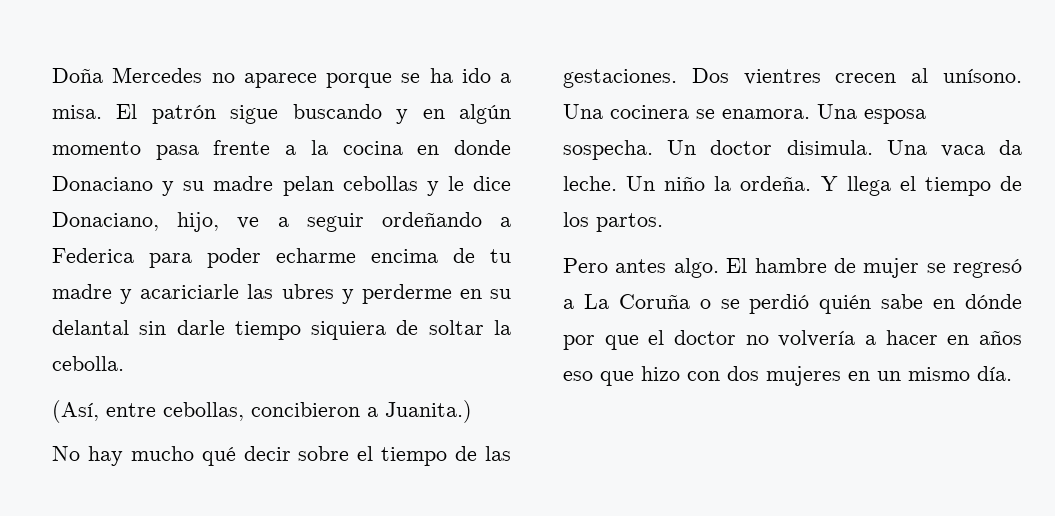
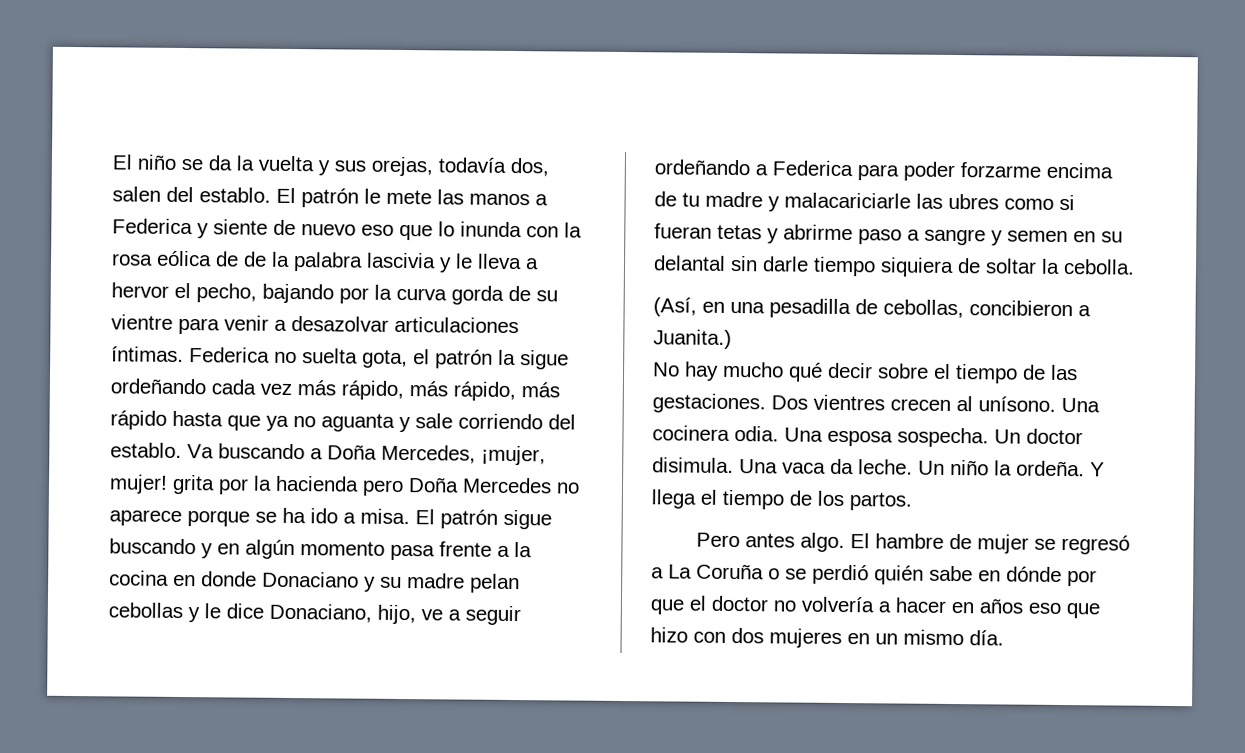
- Doña Mercedes no aparece porque se ha ido a misa.
+ El niño se da la vuelta y sus orejas, todavía dos, salen del establo. El patrón le mete las manos a Federica y siente de nuevo eso que lo inunda con la rosa eólica de de la palabra lascivia y le lleva a hervor el pecho, bajando por la curva gorda de su vientre para venir a desazolvar articulaciones íntimas. Federica no suelta gota, el patrón la sigue ordeñando cada vez más rápido, más rápido, más rápido hasta que ya no aguanta y sale corriendo del establo. Va buscando a Doña Mercedes, ¡mujer, mujer! grita por la hacienda pero Doña Mercedes no aparece porque se ha ido a misa.
- El patrón sigue buscando y en algún momento pasa frente a la cocina en donde Donaciano y su madre pelan cebollas y le dice Donaciano, hijo, ve a seguir ordeñando a Federica para poder echarme encima de tu madre y acariciarle las ubres y perderme en su delantal sin darle tiempo siquiera de soltar la cebolla.
+ El patrón sigue buscando y en algún momento pasa frente a la cocina en donde Donaciano y su madre pelan cebollas y le dice Donaciano, hijo, ve a seguir ordeñando a Federica para poder forzarme encima de tu madre y malacariciarle las ubres como si fueran tetas y abrirme paso a sangre y semen en su delantal sin darle tiempo siquiera de soltar la cebolla.
- (Así, entre cebollas, concibieron a Juanita.)
+ (Así, en una pesadilla de cebollas, concibieron a Juanita.)
- Una cocinera se enamora.
+ Una cocinera odia.

